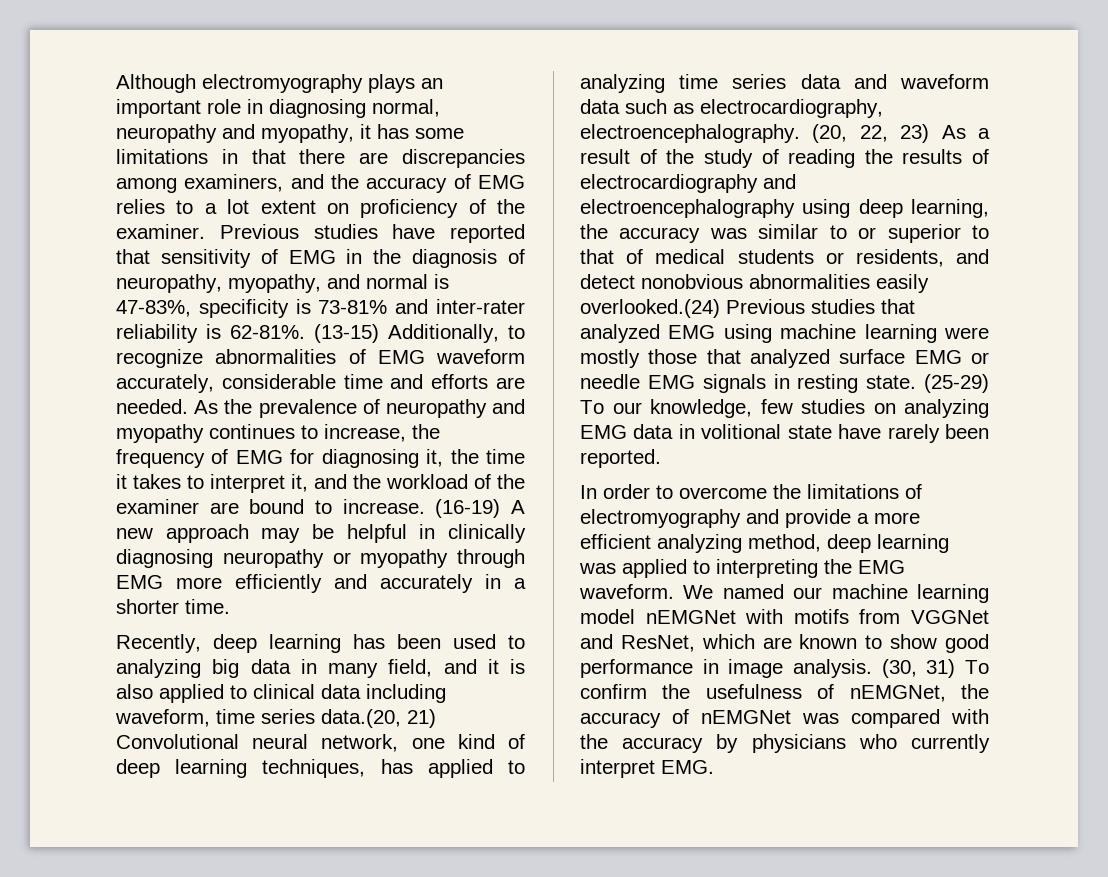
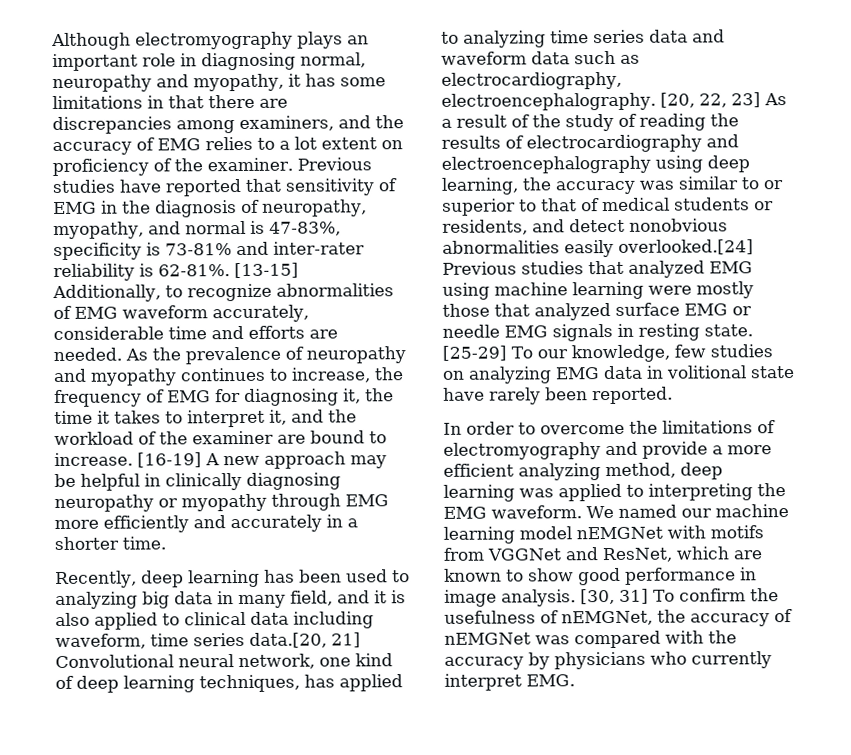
- (13-15) Additionally, to recognize abnormalities of EMG waveform accurately, considerable time and efforts are needed.
+ [13-15] Additionally, to recognize abnormalities of EMG waveform accurately, considerable time and efforts are needed.
- (16-19) A new approach may be helpful in clinically diagnosing neuropathy or myopathy through EMG more efficiently and accurately in a shorter time.
+ [16-19] A new approach may be helpful in clinically diagnosing neuropathy or myopathy through EMG more efficiently and accurately in a shorter time.
- Recently, deep learning has been used to analyzing big data in many field, and it is also applied to clinical data including waveform, time series data.(20, 21) Convolutional neural network, one kind of deep learning techniques, has applied to analyzing time series data and waveform data such as electrocardiography, electroencephalography.
+ Recently, deep learning has been used to analyzing big data in many field, and it is also applied to clinical data including waveform, time series data.[20, 21] Convolutional neural network, one kind of deep learning techniques, has applied to analyzing time series data and waveform data such as electrocardiography, electroencephalography.
- (20, 22, 23) As a result of the study of reading the results of electrocardiography and electroencephalography using deep learning, the accuracy was similar to or superior to that of medical students or residents, and detect nonobvious abnormalities easily overlooked.(24) Previous studies that analyzed EMG using machine learning were mostly those that analyzed surface EMG or needle EMG signals in resting state.
+ [20, 22, 23] As a result of the study of reading the results of electrocardiography and electroencephalography using deep learning, the accuracy was similar to or superior to that of medical students or residents, and detect nonobvious abnormalities easily overlooked.[24] Previous studies that analyzed EMG using machine learning were mostly those that analyzed surface EMG or needle EMG signals in resting state.
- (25-29) To our knowledge, few studies on analyzing EMG data in volitional state have rarely been reported.
+ [25-29] To our knowledge, few studies on analyzing EMG data in volitional state have rarely been reported.
- (30, 31) To confirm the usefulness of nEMGNet, the accuracy of nEMGNet was compared with the accuracy by physicians who currently interpret EMG.
+ [30, 31] To confirm the usefulness of nEMGNet, the accuracy of nEMGNet was compared with the accuracy by physicians who currently interpret EMG.

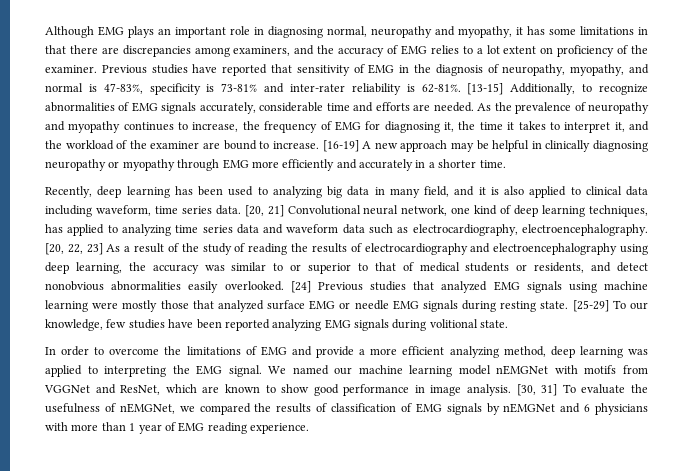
- Although electromyography plays an important role in diagnosing normal, neuropathy and myopathy, it has some limitations in that there are discrepancies among examiners, and the accuracy of EMG relies to a lot extent on proficiency of the examiner.
+ Although EMG plays an important role in diagnosing normal, neuropathy and myopathy, it has some limitations in that there are discrepancies among examiners, and the accuracy of EMG relies to a lot extent on proficiency of the examiner.
- [13-15] Additionally, to recognize abnormalities of EMG waveform accurately, considerable time and efforts are needed.
+ [13-15] Additionally, to recognize abnormalities of EMG signals accurately, considerable time and efforts are needed.
- Recently, deep learning has been used to analyzing big data in many field, and it is also applied to clinical data including waveform, time series data.[20, 21] Convolutional neural network, one kind of deep learning techniques, has applied to analyzing time series data and waveform data such as electrocardiography, electroencephalography.
+ Recently, deep learning has been used to analyzing big data in many field, and it is also applied to clinical data including waveform, time series data. [20, 21] Convolutional neural network, one kind of deep learning techniques, has applied to analyzing time series data and waveform data such as electrocardiography, electroencephalography.
- [20, 22, 23] As a result of the study of reading the results of electrocardiography and electroencephalography using deep learning, the accuracy was similar to or superior to that of medical students or residents, and detect nonobvious abnormalities easily overlooked.[24] Previous studies that analyzed EMG using machine learning were mostly those that analyzed surface EMG or needle EMG signals in resting state.
+ [20, 22, 23] As a result of the study of reading the results of electrocardiography and electroencephalography using deep learning, the accuracy was similar to or superior to that of medical students or residents, and detect nonobvious abnormalities easily overlooked. [24] Previous studies that analyzed EMG signals using machine learning were mostly those that analyzed surface EMG or needle EMG signals during resting state.
- [25-29] To our knowledge, few studies on analyzing EMG data in volitional state have rarely been reported.
+ [25-29] To our knowledge, few studies have been reported analyzing EMG signals during volitional state.
- In order to overcome the limitations of electromyography and provide a more efficient analyzing method, deep learning was applied to interpreting the EMG waveform.
+ In order to overcome the limitations of EMG and provide a more efficient analyzing method, deep learning was applied to interpreting the EMG signal.
- [30, 31] To confirm the usefulness of nEMGNet, the accuracy of nEMGNet was compared with the accuracy by physicians who currently interpret EMG.
+ [30, 31] To evaluate the usefulness of nEMGNet, we compared the results of classification of EMG signals by nEMGNet and 6 physicians with more than 1 year of EMG reading experience.

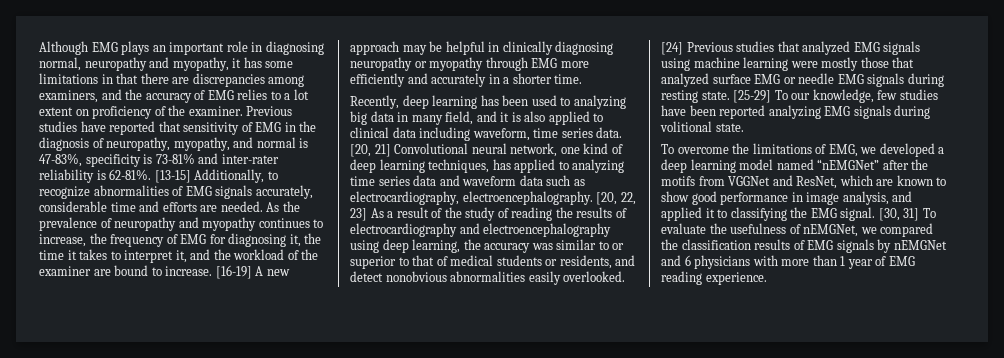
- In order to overcome the limitations of EMG and provide a more efficient analyzing method, deep learning was applied to interpreting the EMG signal. We named our machine learning model nEMGNet with motifs from VGGNet and ResNet, which are known to show good performance in image analysis.
+ To overcome the limitations of EMG, we developed a deep learning model named “nEMGNet” after the motifs from VGGNet and ResNet, which are known to show good performance in image analysis, and applied it to classifying the EMG signal.
- [30, 31] To evaluate the usefulness of nEMGNet, we compared the results of classification of EMG signals by nEMGNet and 6 physicians with more than 1 year of EMG reading experience.
+ [30, 31] To evaluate the usefulness of nEMGNet, we compared the classification results of EMG signals by nEMGNet and 6 physicians with more than 1 year of EMG reading experience.

